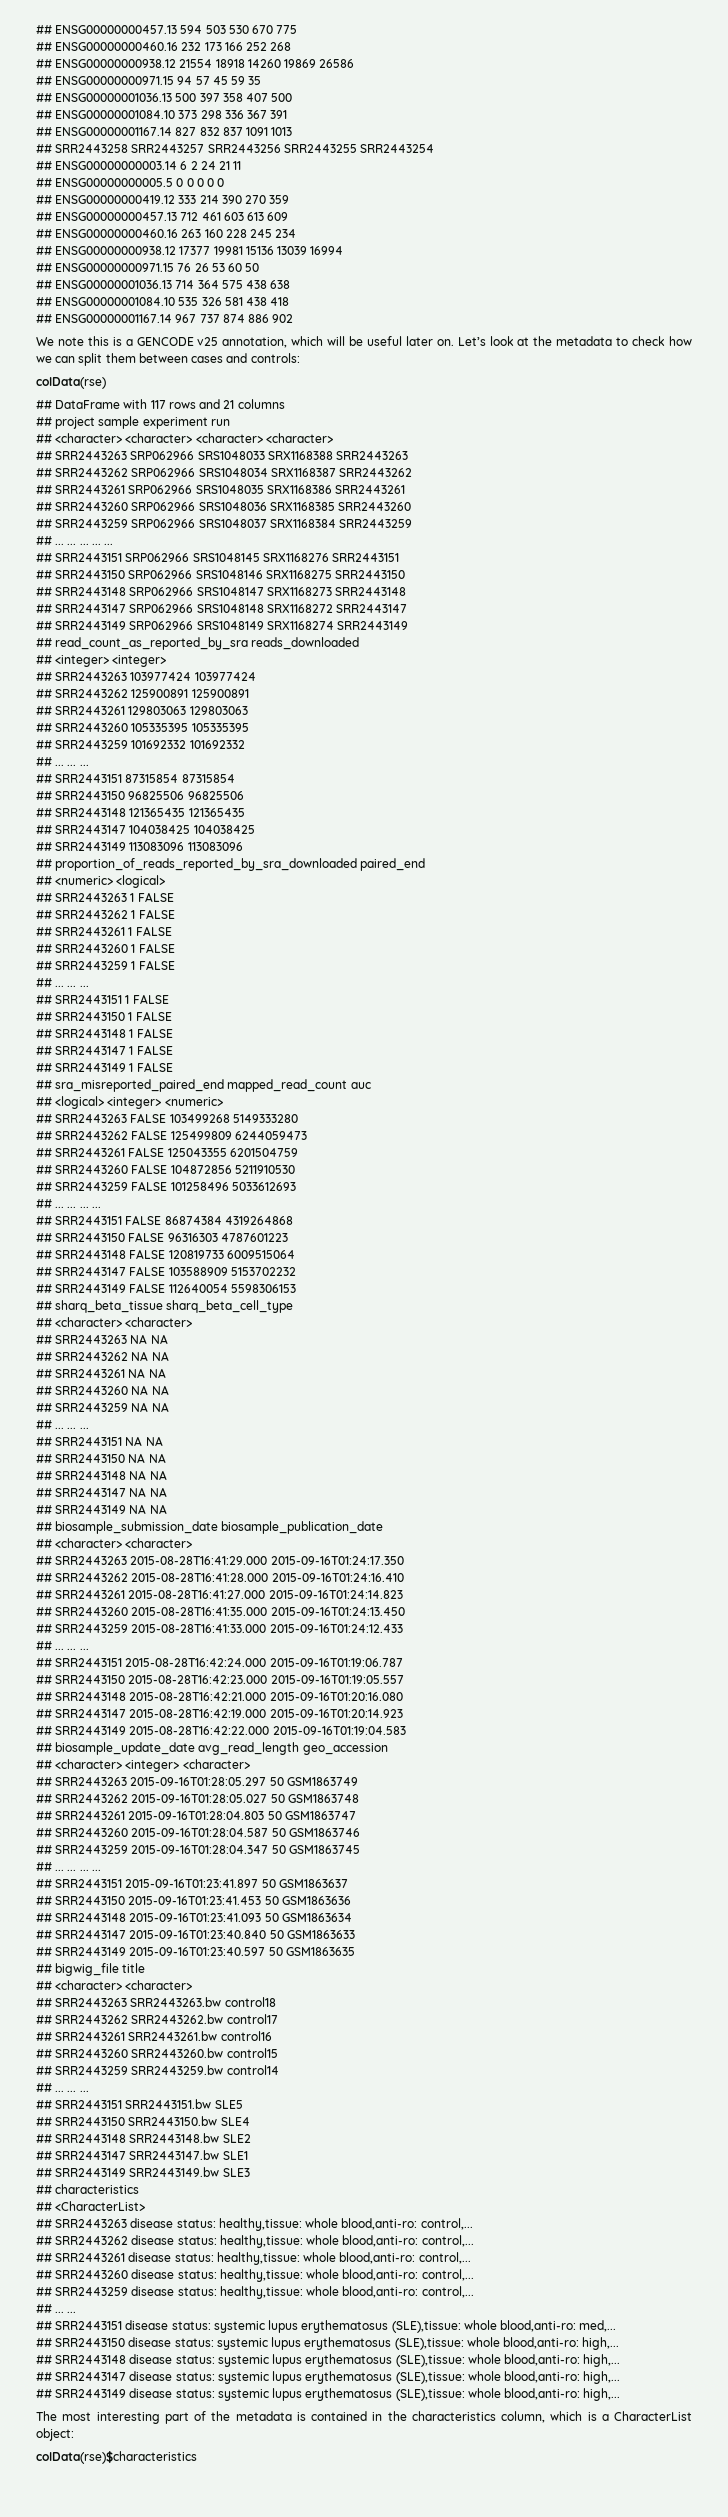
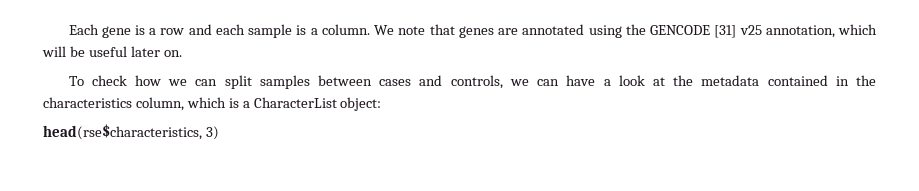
- ## ENSG00000000457.13 594 503 530 670 775
- ## ENSG00000000460.16 232 173 166 252 268
- ## ENSG00000000938.12 21554 18918 14260 19869 26586
- ## ENSG00000000971.15 94 57 45 59 35
- ## ENSG00000001036.13 500 397 358 407 500
- ## ENSG00000001084.10 373 298 336 367 391
- ## ENSG00000001167.14 827 832 837 1091 1013
- ## SRR2443258 SRR2443257 SRR2443256 SRR2443255 SRR2443254
- ## ENSG00000000003.14 6 2 24 21 11
- ## ENSG00000000005.5 0 0 0 0 0
- ## ENSG00000000419.12 333 214 390 270 359
- ## ENSG00000000457.13 712 461 603 613 609
- ## ENSG00000000460.16 263 160 228 245 234
- ## ENSG00000000938.12 17377 19981 15136 13039 16994
- ## ENSG00000000971.15 76 26 53 60 50
- ## ENSG00000001036.13 714 364 575 438 638
- ## ENSG00000001084.10 535 326 581 438 418
- ## ENSG00000001167.14 967 737 874 886 902
- We note this is a GENCODE v25 annotation, which will be useful later on. Let’s look at the metadata to check how we can split them between cases and controls:
- colData(rse)
- ## DataFrame with 117 rows and 21 columns
- ## project sample experiment run
- ## <character> <character> <character> <character>
- ## SRR2443263 SRP062966 SRS1048033 SRX1168388 SRR2443263
- ## SRR2443262 SRP062966 SRS1048034 SRX1168387 SRR2443262
- ## SRR2443261 SRP062966 SRS1048035 SRX1168386 SRR2443261
- ## SRR2443260 SRP062966 SRS1048036 SRX1168385 SRR2443260
- ## SRR2443259 SRP062966 SRS1048037 SRX1168384 SRR2443259
- ## ... ... ... ... ...
- ## SRR2443151 SRP062966 SRS1048145 SRX1168276 SRR2443151
- ## SRR2443150 SRP062966 SRS1048146 SRX1168275 SRR2443150
- ## SRR2443148 SRP062966 SRS1048147 SRX1168273 SRR2443148
- ## SRR2443147 SRP062966 SRS1048148 SRX1168272 SRR2443147
- ## SRR2443149 SRP062966 SRS1048149 SRX1168274 SRR2443149
- ## read_count_as_reported_by_sra reads_downloaded
- ## <integer> <integer>
- ## SRR2443263 103977424 103977424
- ## SRR2443262 125900891 125900891
- ## SRR2443261 129803063 129803063
- ## SRR2443260 105335395 105335395
- ## SRR2443259 101692332 101692332
- ## ... ... ...
- ## SRR2443151 87315854 87315854
- ## SRR2443150 96825506 96825506
- ## SRR2443148 121365435 121365435
- ## SRR2443147 104038425 104038425
- ## SRR2443149 113083096 113083096
- ## proportion_of_reads_reported_by_sra_downloaded paired_end
- ## <numeric> <logical>
- ## SRR2443263 1 FALSE
- ## SRR2443262 1 FALSE
- ## SRR2443261 1 FALSE
- ## SRR2443260 1 FALSE
- ## SRR2443259 1 FALSE
- ## ... ... ...
- ## SRR2443151 1 FALSE
- ## SRR2443150 1 FALSE
- ## SRR2443148 1 FALSE
- ## SRR2443147 1 FALSE
- ## SRR2443149 1 FALSE
- ## sra_misreported_paired_end mapped_read_count auc
- ## <logical> <integer> <numeric>
- ## SRR2443263 FALSE 103499268 5149333280
- ## SRR2443262 FALSE 125499809 6244059473
- ## SRR2443261 FALSE 125043355 6201504759
- ## SRR2443260 FALSE 104872856 5211910530
- ## SRR2443259 FALSE 101258496 5033612693
- ## ... ... ... ...
- ## SRR2443151 FALSE 86874384 4319264868
- ## SRR2443150 FALSE 96316303 4787601223
- ## SRR2443148 FALSE 120819733 6009515064
- ## SRR2443147 FALSE 103588909 5153702232
- ## SRR2443149 FALSE 112640054 5598306153
- ## sharq_beta_tissue sharq_beta_cell_type
- ## <character> <character>
- ## SRR2443263 NA NA
- ## SRR2443262 NA NA
- ## SRR2443261 NA NA
- ## SRR2443260 NA NA
- ## SRR2443259 NA NA
- ## ... ... ...
- ## SRR2443151 NA NA
- ## SRR2443150 NA NA
- ## SRR2443148 NA NA
- ## SRR2443147 NA NA
- ## SRR2443149 NA NA
- ## biosample_submission_date biosample_publication_date
- ## <character> <character>
- ## SRR2443263 2015-08-28T16:41:29.000 2015-09-16T01:24:17.350
- ## SRR2443262 2015-08-28T16:41:28.000 2015-09-16T01:24:16.410
- ## SRR2443261 2015-08-28T16:41:27.000 2015-09-16T01:24:14.823
- ## SRR2443260 2015-08-28T16:41:35.000 2015-09-16T01:24:13.450
- ## SRR2443259 2015-08-28T16:41:33.000 2015-09-16T01:24:12.433
- ## ... ... ...
- ## SRR2443151 2015-08-28T16:42:24.000 2015-09-16T01:19:06.787
- ## SRR2443150 2015-08-28T16:42:23.000 2015-09-16T01:19:05.557
- ## SRR2443148 2015-08-28T16:42:21.000 2015-09-16T01:20:16.080
- ## SRR2443147 2015-08-28T16:42:19.000 2015-09-16T01:20:14.923
- ## SRR2443149 2015-08-28T16:42:22.000 2015-09-16T01:19:04.583
- ## biosample_update_date avg_read_length geo_accession
- ## <character> <integer> <character>
- ## SRR2443263 2015-09-16T01:28:05.297 50 GSM1863749
- ## SRR2443262 2015-09-16T01:28:05.027 50 GSM1863748
- ## SRR2443261 2015-09-16T01:28:04.803 50 GSM1863747
- ## SRR2443260 2015-09-16T01:28:04.587 50 GSM1863746
- ## SRR2443259 2015-09-16T01:28:04.347 50 GSM1863745
- ## ... ... ... ...
- ## SRR2443151 2015-09-16T01:23:41.897 50 GSM1863637
- ## SRR2443150 2015-09-16T01:23:41.453 50 GSM1863636
- ## SRR2443148 2015-09-16T01:23:41.093 50 GSM1863634
- ## SRR2443147 2015-09-16T01:23:40.840 50 GSM1863633
- ## SRR2443149 2015-09-16T01:23:40.597 50 GSM1863635
- ## bigwig_file title
- ## <character> <character>
- ## SRR2443263 SRR2443263.bw control18
- ## SRR2443262 SRR2443262.bw control17
- ## SRR2443261 SRR2443261.bw control16
- ## SRR2443260 SRR2443260.bw control15
- ## SRR2443259 SRR2443259.bw control14
- ## ... ... ...
- ## SRR2443151 SRR2443151.bw SLE5
- ## SRR2443150 SRR2443150.bw SLE4
- ## SRR2443148 SRR2443148.bw SLE2
- ## SRR2443147 SRR2443147.bw SLE1
- ## SRR2443149 SRR2443149.bw SLE3
- ## characteristics
- ## <CharacterList>
- ## SRR2443263 disease status: healthy,tissue: whole blood,anti-ro: control,...
- ## SRR2443262 disease status: healthy,tissue: whole blood,anti-ro: control,...
- ## SRR2443261 disease status: healthy,tissue: whole blood,anti-ro: control,...
- ## SRR2443260 disease status: healthy,tissue: whole blood,anti-ro: control,...
- ## SRR2443259 disease status: healthy,tissue: whole blood,anti-ro: control,...
- ## ... ...
- ## SRR2443151 disease status: systemic lupus erythematosus (SLE),tissue: whole blood,anti-ro: med,...
- ## SRR2443150 disease status: systemic lupus erythematosus (SLE),tissue: whole blood,anti-ro: high,...
- ## SRR2443148 disease status: systemic lupus erythematosus (SLE),tissue: whole blood,anti-ro: high,...
- ## SRR2443147 disease status: systemic lupus erythematosus (SLE),tissue: whole blood,anti-ro: high,...
- ## SRR2443149 disease status: systemic lupus erythematosus (SLE),tissue: whole blood,anti-ro: high,...
- The most interesting part of the metadata is contained in the characteristics column, which is a CharacterList object:
+ Each gene is a row and each sample is a column. We note that genes are annotated using the GENCODE [31] v25 annotation, which will be useful later on.
+ To check how we can split samples between cases and controls, we can have a look at the metadata contained in the characteristics column, which is a CharacterList object:
- colData(rse)$characteristics
+ head(rse$characteristics, 3)

